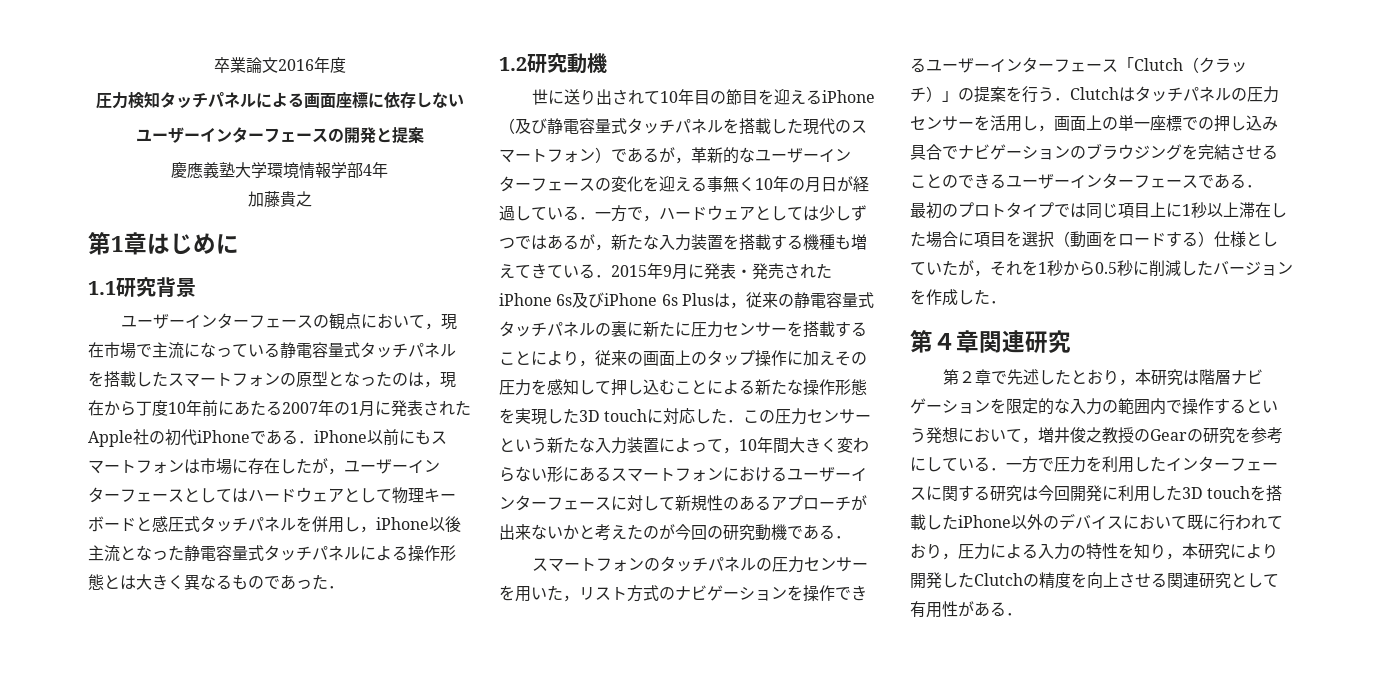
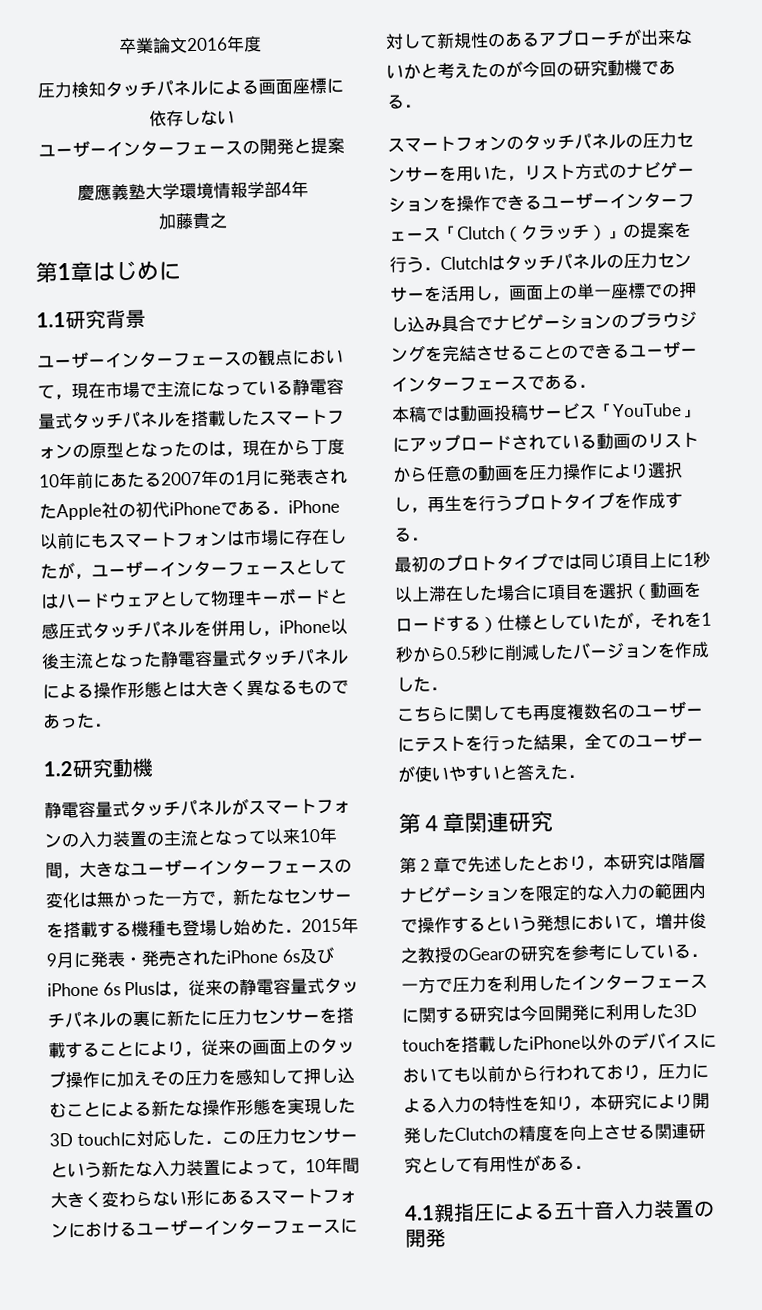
- 世に送り出されて10年目の節目を迎えるiPhone（及び静電容量式タッチパネルを搭載した現代のスマートフォン）であるが，革新的なユーザーインターフェースの変化を迎える事無く10年の月日が経過している．一方で，ハードウェアとしては少しずつではあるが，新たな入力装置を搭載する機種も増えてきている．2015年9月に発表・発売されたiPhone 6s及びiPhone 6s Plusは，従来の静電容量式タッチパネルの裏に新たに圧力センサーを搭載することにより，従来の画面上のタップ操作に加えその圧力を感知して押し込むことによる新たな操作形態を実現した3D touchに対応した．この圧力センサーという新たな入力装置によって，10年間大きく変わらない形にあるスマートフォンにおけるユーザーインターフェースに対して新規性のあるアプローチが出来ないかと考えたのが今回の研究動機である．
+ 静電容量式タッチパネルがスマートフォンの入力装置の主流となって以来10年間，大きなユーザーインターフェースの変化は無かった一方で，新たなセンサーを搭載する機種も登場し始めた．2015年9月に発表・発売されたiPhone 6s及びiPhone 6s Plusは，従来の静電容量式タッチパネルの裏に新たに圧力センサーを搭載することにより，従来の画面上のタップ操作に加えその圧力を感知して押し込むことによる新たな操作形態を実現した3D touchに対応した．この圧力センサーという新たな入力装置によって，10年間大きく変わらない形にあるスマートフォンにおけるユーザーインターフェースに対して新規性のあるアプローチが出来ないかと考えたのが今回の研究動機である．
+ 本稿では動画投稿サービス「YouTube」にアップロードされている動画のリストから任意の動画を圧力操作により選択し，再生を行うプロトタイプを作成する．
+ こちらに関しても再度複数名のユーザーにテストを行った結果，全てのユーザーが使いやすいと答えた．
- 第２章で先述したとおり，本研究は階層ナビゲーションを限定的な入力の範囲内で操作するという発想において，増井俊之教授のGearの研究を参考にしている．一方で圧力を利用したインターフェースに関する研究は今回開発に利用した3D touchを搭載したiPhone以外のデバイスにおいて既に行われており，圧力による入力の特性を知り，本研究により開発したClutchの精度を向上させる関連研究として有用性がある．
+ 第２章で先述したとおり，本研究は階層ナビゲーションを限定的な入力の範囲内で操作するという発想において，増井俊之教授のGearの研究を参考にしている．一方で圧力を利用したインターフェースに関する研究は今回開発に利用した3D touchを搭載したiPhone以外のデバイスにおいても以前から行われており，圧力による入力の特性を知り，本研究により開発したClutchの精度を向上させる関連研究として有用性がある．
+ 4.1親指圧による五十音入力装置の開発

